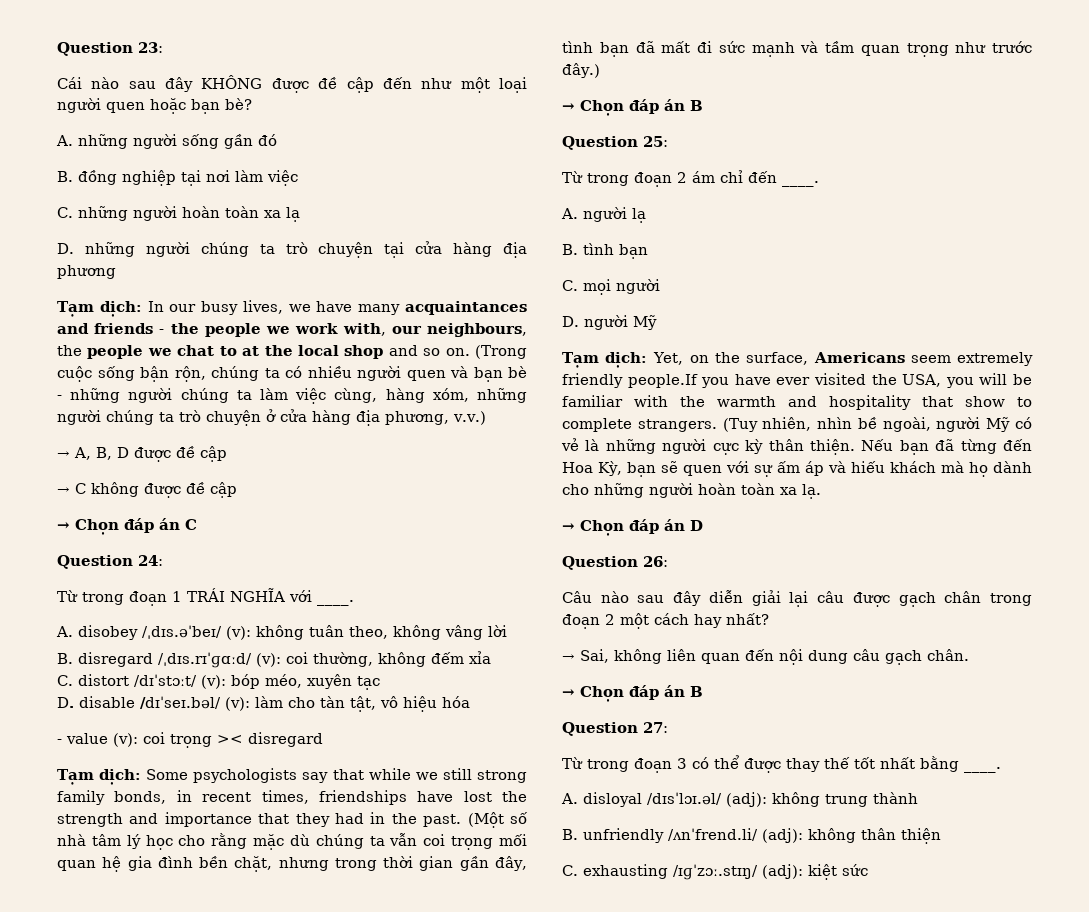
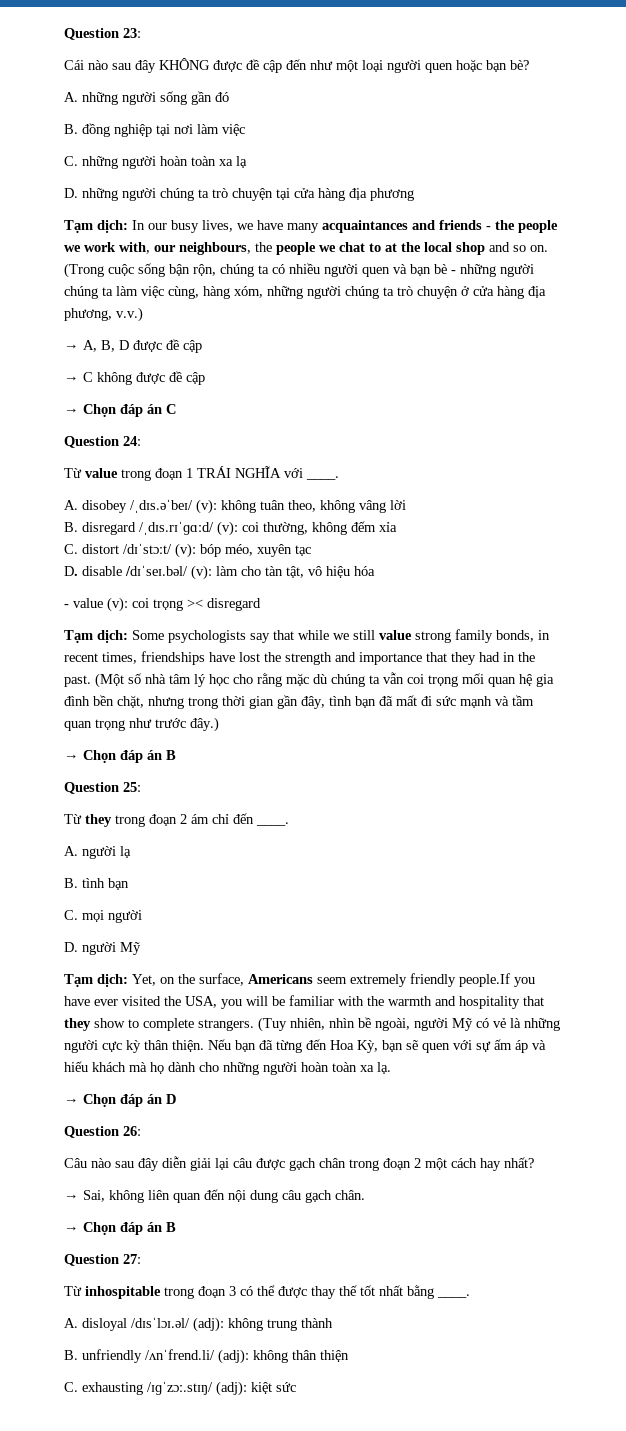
- Từ trong đoạn 1 TRÁI NGHĨA với ____.
+ Từ value trong đoạn 1 TRÁI NGHĨA với ____.
- Tạm dịch: Some psychologists say that while we still strong family bonds, in recent times, friendships have lost the strength and importance that they had in the past.
+ Tạm dịch: Some psychologists say that while we still value strong family bonds, in recent times, friendships have lost the strength and importance that they had in the past.
- Từ trong đoạn 2 ám chỉ đến ____.
+ Từ they trong đoạn 2 ám chỉ đến ____.
- Tạm dịch: Yet, on the surface, Americans seem extremely friendly people.If you have ever visited the USA, you will be familiar with the warmth and hospitality that show to complete strangers.
+ Tạm dịch: Yet, on the surface, Americans seem extremely friendly people.If you have ever visited the USA, you will be familiar with the warmth and hospitality that they show to complete strangers.
- Từ trong đoạn 3 có thể được thay thế tốt nhất bằng ____.
+ Từ inhospitable trong đoạn 3 có thể được thay thế tốt nhất bằng ____.

